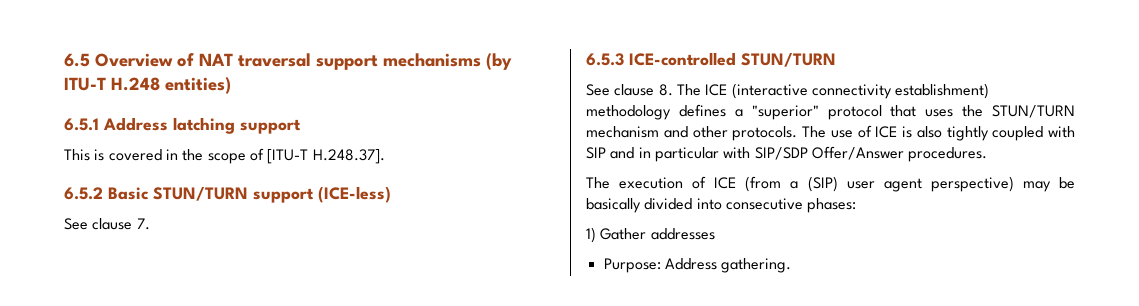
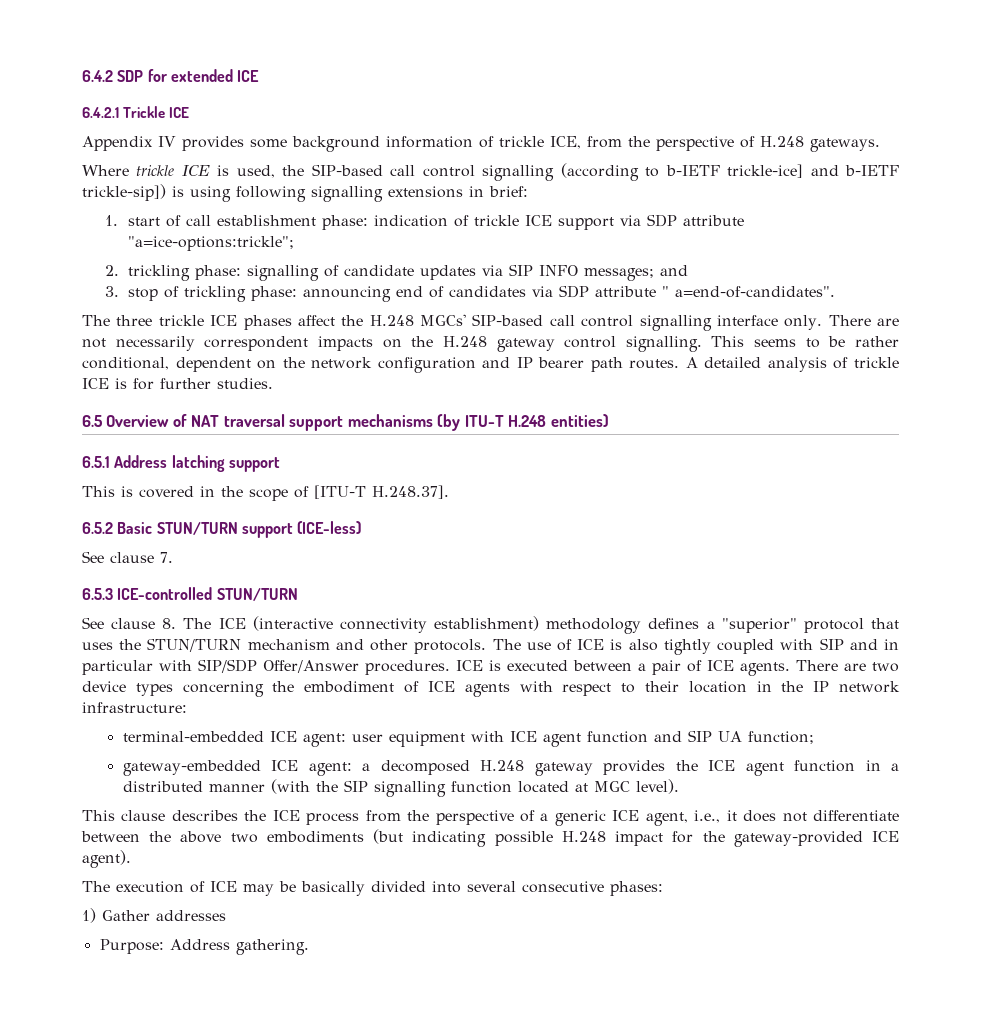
+ 6.4.2 SDP for extended ICE
+ 6.4.2.1 Trickle ICE
+ Appendix IV provides some background information of trickle ICE, from the perspective of H.248 gateways.
+ Where trickle ICE is used, the SIP-based call control signalling (according to b-IETF trickle-ice] and b-IETF trickle-sip]) is using following signalling extensions in brief:
+ 1. start of call establishment phase: indication of trickle ICE support via SDP attribute "a=ice-options:trickle";
+ 2. trickling phase: signalling of candidate updates via SIP INFO messages; and
+ 3. stop of trickling phase: announcing end of candidates via SDP attribute " a=end-of-candidates".
+ The three trickle ICE phases affect the H.248 MGCs' SIP-based call control signalling interface only. There are not necessarily correspondent impacts on the H.248 gateway control signalling. This seems to be rather conditional, dependent on the network configuration and IP bearer path routes. A detailed analysis of trickle ICE is for further studies.
- The use of ICE is also tightly coupled with SIP and in particular with SIP/SDP Offer/Answer procedures.
- The execution of ICE (from a (SIP) user agent perspective) may be basically divided into consecutive phases:
+ The use of ICE is also tightly coupled with SIP and in particular with SIP/SDP Offer/Answer procedures. ICE is executed between a pair of ICE agents. There are two device types concerning the embodiment of ICE agents with respect to their location in the IP network infrastructure:
+ terminal-embedded ICE agent: user equipment with ICE agent function and SIP UA function;
+ gateway-embedded ICE agent: a decomposed H.248 gateway provides the ICE agent function in a distributed manner (with the SIP signalling function located at MGC level).
+ This clause describes the ICE process from the perspective of a generic ICE agent, i.e., it does not differentiate between the above two embodiments (but indicating possible H.248 impact for the gateway-provided ICE agent).
+ The execution of ICE may be basically divided into several consecutive phases:

